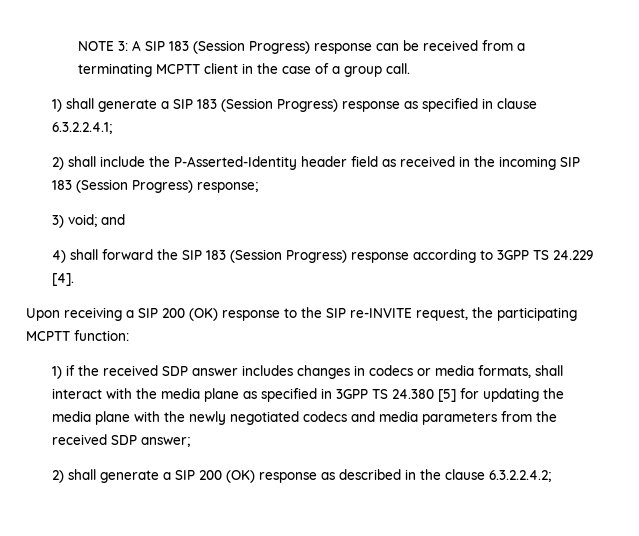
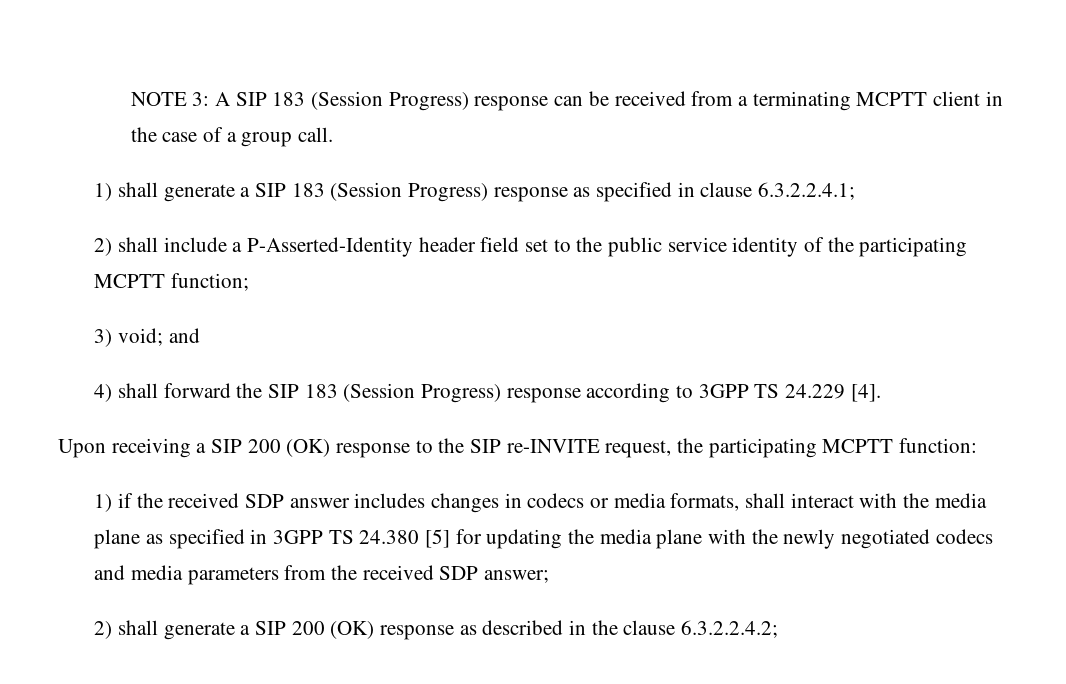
- 2) shall include the P-Asserted-Identity header field as received in the incoming SIP 183 (Session Progress) response;
+ 2) shall include a P-Asserted-Identity header field set to the public service identity of the participating MCPTT function;

